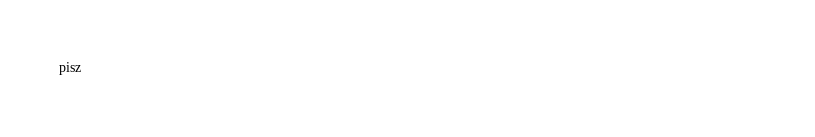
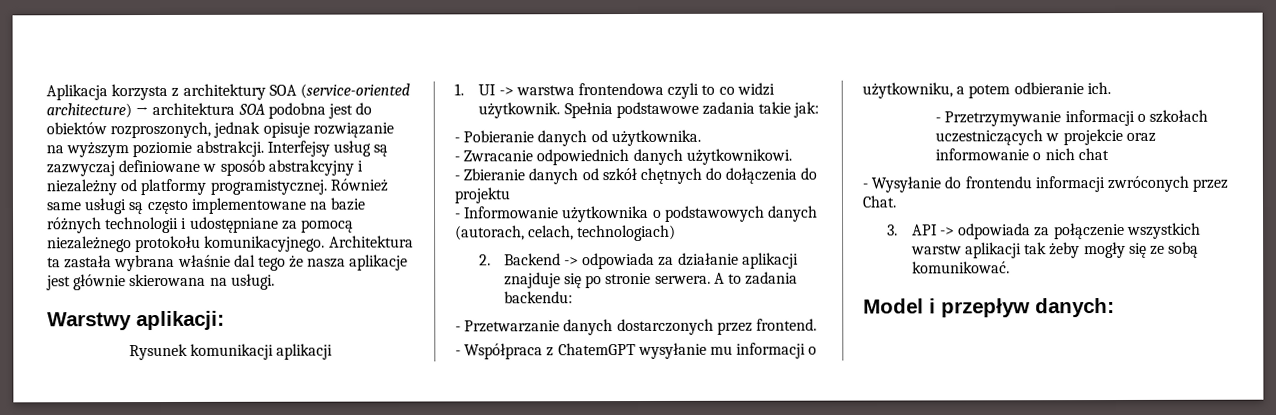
- pisz
+ Aplikacja korzysta z architektury SOA (service-oriented architecture) → architektura SOA podobna jest do obiektów rozproszonych, jednak opisuje rozwiązanie na wyższym poziomie abstrakcji. Interfejsy usług są zazwyczaj definiowane w sposób abstrakcyjny i niezależny od platformy programistycznej. Również same usługi są często implementowane na bazie różnych technologii i udostępniane za pomocą niezależnego protokołu komunikacyjnego. Architektura ta zastała wybrana właśnie dal tego że nasza aplikacje jest głównie skierowana na usługi.
+ Warstwy aplikacji:
+ Rysunek komunikacji aplikacji
+ 1. UI -> warstwa frontendowa czyli to co widzi użytkownik. Spełnia podstawowe zadania takie jak:
+ - Pobieranie danych od użytkownika.
+ - Zwracanie odpowiednich danych użytkownikowi.
+ - Zbieranie danych od szkół chętnych do dołączenia do projektu
+ - Informowanie użytkownika o podstawowych danych (autorach, celach, technologiach)
+ 2. Backend -> odpowiada za działanie aplikacji znajduje się po stronie serwera. A to zadania backendu:
+ - Przetwarzanie danych dostarczonych przez frontend.
+ - Współpraca z ChatemGPT wysyłanie mu informacji o użytkowniku, a potem odbieranie ich.
+ - Przetrzymywanie informacji o szkołach uczestniczących w projekcie oraz informowanie o nich chat
+ - Wysyłanie do frontendu informacji zwróconych przez Chat.
+ 3. API -> odpowiada za połączenie wszystkich warstw aplikacji tak żeby mogły się ze sobą komunikować.
+ Model i przepływ danych:

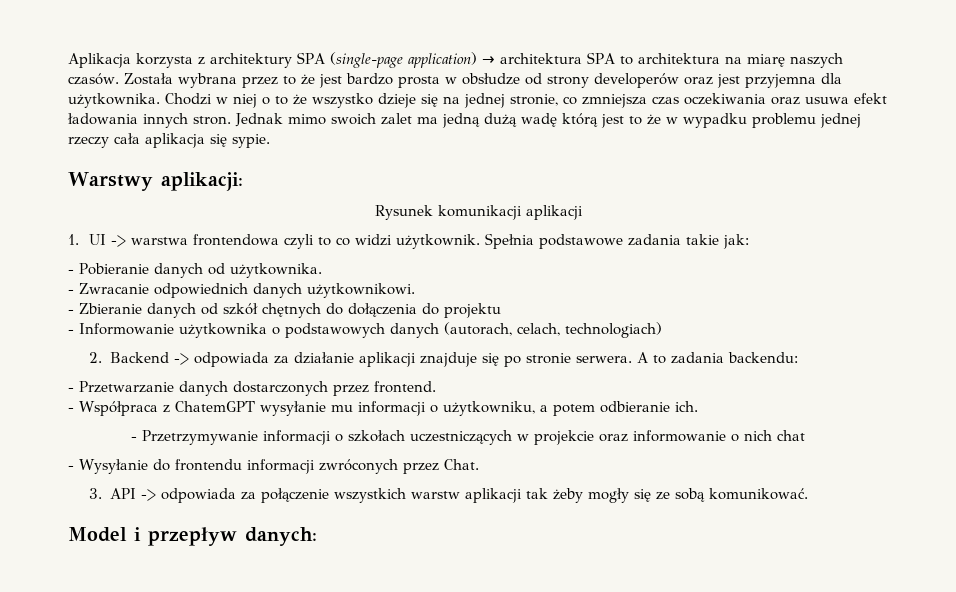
- Aplikacja korzysta z architektury SOA (service-oriented architecture) → architektura SOA podobna jest do obiektów rozproszonych, jednak opisuje rozwiązanie na wyższym poziomie abstrakcji. Interfejsy usług są zazwyczaj definiowane w sposób abstrakcyjny i niezależny od platformy programistycznej. Również same usługi są często implementowane na bazie różnych technologii i udostępniane za pomocą niezależnego protokołu komunikacyjnego. Architektura ta zastała wybrana właśnie dal tego że nasza aplikacje jest głównie skierowana na usługi.
+ Aplikacja korzysta z architektury SPA (single-page application) → architektura SPA to architektura na miarę naszych czasów. Została wybrana przez to że jest bardzo prosta w obsłudze od strony developerów oraz jest przyjemna dla użytkownika. Chodzi w niej o to że wszystko dzieje się na jednej stronie, co zmniejsza czas oczekiwania oraz usuwa efekt ładowania innych stron. Jednak mimo swoich zalet ma jedną dużą wadę którą jest to że w wypadku problemu jednej rzeczy cała aplikacja się sypie.

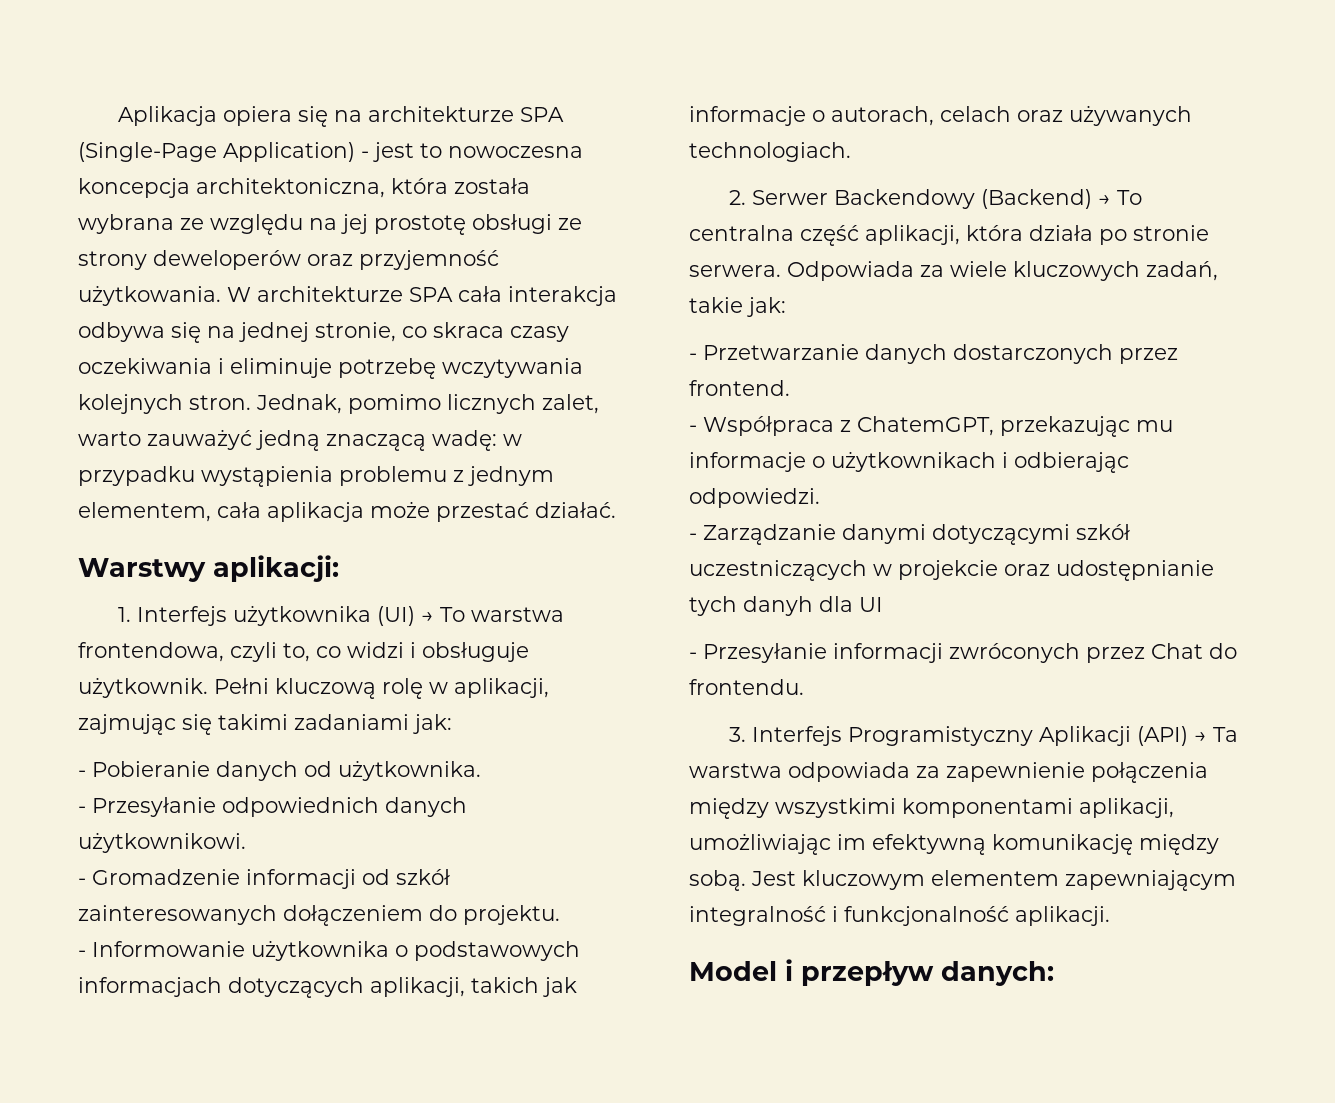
- Aplikacja korzysta z architektury SPA (single-page application) → architektura SPA to architektura na miarę naszych czasów. Została wybrana przez to że jest bardzo prosta w obsłudze od strony developerów oraz jest przyjemna dla użytkownika. Chodzi w niej o to że wszystko dzieje się na jednej stronie, co zmniejsza czas oczekiwania oraz usuwa efekt ładowania innych stron. Jednak mimo swoich zalet ma jedną dużą wadę którą jest to że w wypadku problemu jednej rzeczy cała aplikacja się sypie.
+ Aplikacja opiera się na architekturze SPA (Single-Page Application) - jest to nowoczesna koncepcja architektoniczna, która została wybrana ze względu na jej prostotę obsługi ze strony deweloperów oraz przyjemność użytkowania. W architekturze SPA cała interakcja odbywa się na jednej stronie, co skraca czasy oczekiwania i eliminuje potrzebę wczytywania kolejnych stron. Jednak, pomimo licznych zalet, warto zauważyć jedną znaczącą wadę: w przypadku wystąpienia problemu z jednym elementem, cała aplikacja może przestać działać.
  Warstwy aplikacji:
- Rysunek komunikacji aplikacji
- 1. UI -> warstwa frontendowa czyli to co widzi użytkownik. Spełnia podstawowe zadania takie jak:
+ 1. Interfejs użytkownika (UI) → To warstwa frontendowa, czyli to, co widzi i obsługuje użytkownik. Pełni kluczową rolę w aplikacji, zajmując się takimi zadaniami jak:
- - Zwracanie odpowiednich danych użytkownikowi.
+ - Przesyłanie odpowiednich danych użytkownikowi.
- - Zbieranie danych od szkół chętnych do dołączenia do projektu
+ - Gromadzenie informacji od szkół zainteresowanych dołączeniem do projektu.
- - Informowanie użytkownika o podstawowych danych (autorach, celach, technologiach)
- 2. Backend -> odpowiada za działanie aplikacji znajduje się po stronie serwera. A to zadania backendu:
+ - Informowanie użytkownika o podstawowych informacjach dotyczących aplikacji, takich jak informacje o autorach, celach oraz używanych technologiach.
+ 2. Serwer Backendowy (Backend) → To centralna część aplikacji, która działa po stronie serwera. Odpowiada za wiele kluczowych zadań, takie jak:
- - Współpraca z ChatemGPT wysyłanie mu informacji o użytkowniku, a potem odbieranie ich.
- - Przetrzymywanie informacji o szkołach uczestniczących w projekcie oraz informowanie o nich chat
- - Wysyłanie do frontendu informacji zwróconych przez Chat.
- 3. API -> odpowiada za połączenie wszystkich warstw aplikacji tak żeby mogły się ze sobą komunikować.
+ - Współpraca z ChatemGPT, przekazując mu informacje o użytkownikach i odbierając odpowiedzi.
+ - Zarządzanie danymi dotyczącymi szkół uczestniczących w projekcie oraz udostępnianie tych danyh dla UI
+ - Przesyłanie informacji zwróconych przez Chat do frontendu.
+ 3. Interfejs Programistyczny Aplikacji (API) → Ta warstwa odpowiada za zapewnienie połączenia między wszystkimi komponentami aplikacji, umożliwiając im efektywną komunikację między sobą. Jest kluczowym elementem zapewniającym integralność i funkcjonalność aplikacji.

